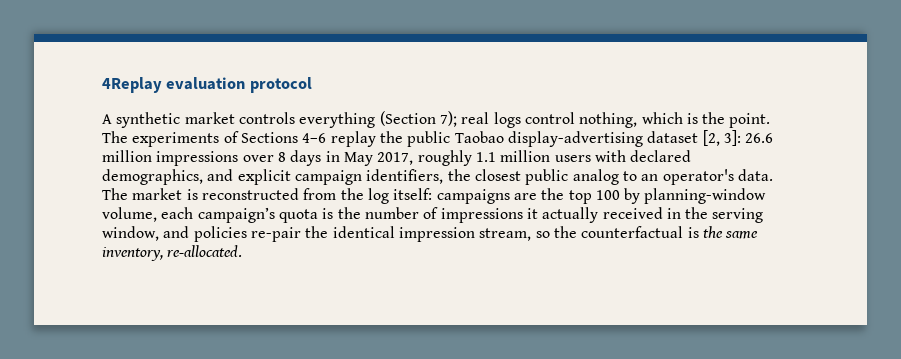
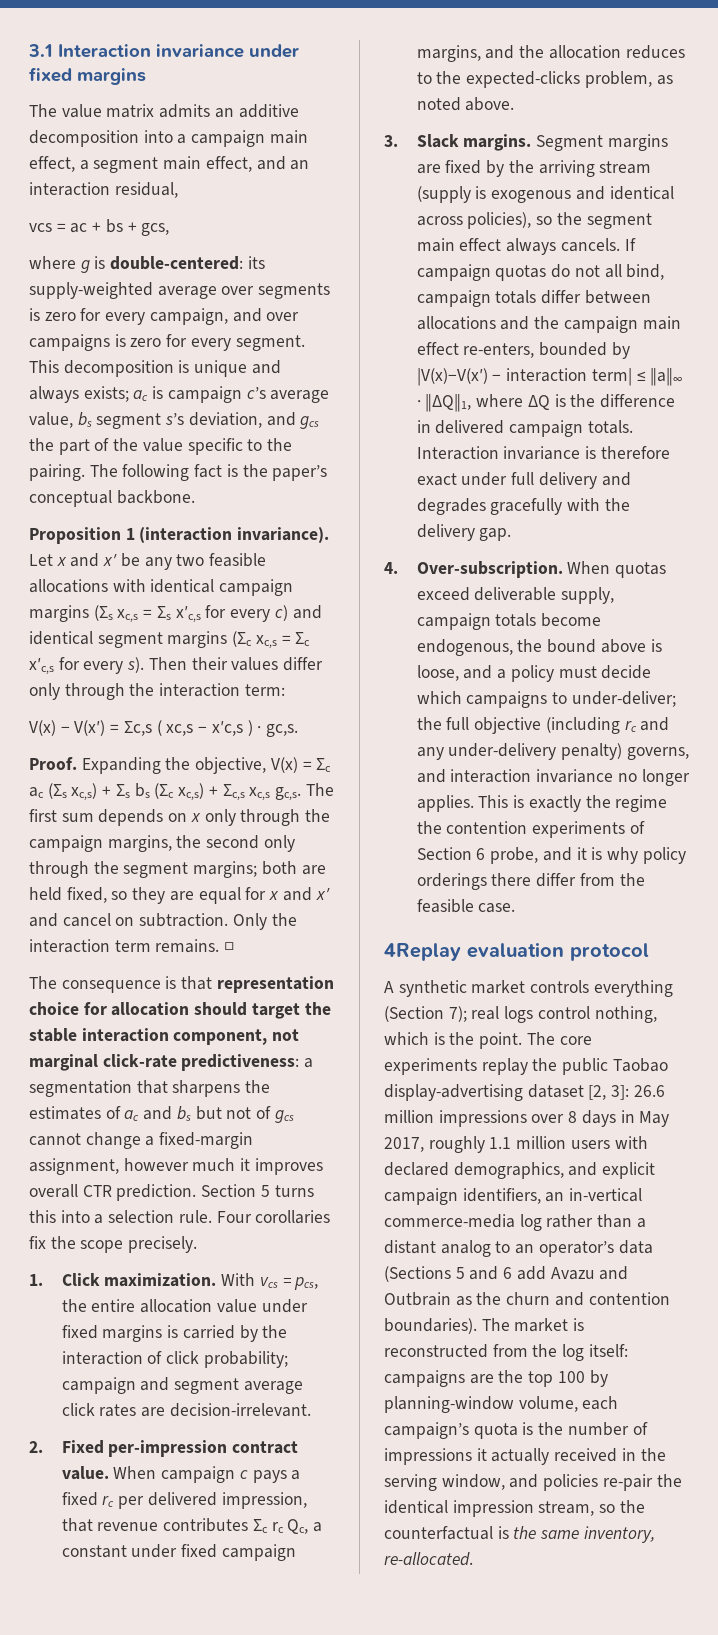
+ 3.1 Interaction invariance under fixed margins
+ The value matrix admits an additive decomposition into a campaign main effect, a segment main effect, and an interaction residual,
+ vcs = ac + bs + gcs,
+ where g is double-centered: its supply-weighted average over segments is zero for every campaign, and over campaigns is zero for every segment. This decomposition is unique and always exists; ac is campaign c’s average value, bs segment s’s deviation, and gcs the part of the value specific to the pairing. The following fact is the paper’s conceptual backbone.
+ Proposition 1 (interaction invariance). Let x and x′ be any two feasible allocations with identical campaign margins (Σs xc,s = Σs x′c,s for every c) and identical segment margins (Σc xc,s = Σc x′c,s for every s). Then their values differ only through the interaction term:
+ V(x) − V(x′) = Σc,s ( xc,s − x′c,s ) · gc,s.
+ Proof. Expanding the objective, V(x) = Σc ac (Σs xc,s) + Σs bs (Σc xc,s) + Σc,s xc,s gc,s. The first sum depends on x only through the campaign margins, the second only through the segment margins; both are held fixed, so they are equal for x and x′ and cancel on subtraction. Only the interaction term remains. □
+ The consequence is that representation choice for allocation should target the stable interaction component, not marginal click-rate predictiveness: a segmentation that sharpens the estimates of ac and bs but not of gcs cannot change a fixed-margin assignment, however much it improves overall CTR prediction. Section 5 turns this into a selection rule. Four corollaries fix the scope precisely.
+ 1. Click maximization. With vcs = pcs, the entire allocation value under fixed margins is carried by the interaction of click probability; campaign and segment average click rates are decision-irrelevant.
+ 2. Fixed per-impression contract value. When campaign c pays a fixed rc per delivered impression, that revenue contributes Σc rc Qc, a constant under fixed campaign margins, and the allocation reduces to the expected-clicks problem, as noted above.
+ 3. Slack margins. Segment margins are fixed by the arriving stream (supply is exogenous and identical across policies), so the segment main effect always cancels. If campaign quotas do not all bind, campaign totals differ between allocations and the campaign main effect re-enters, bounded by |V(x)−V(x′) − interaction term| ≤ ‖a‖∞ · ‖ΔQ‖1, where ΔQ is the difference in delivered campaign totals. Interaction invariance is therefore exact under full delivery and degrades gracefully with the delivery gap.
+ 4. Over-subscription. When quotas exceed deliverable supply, campaign totals become endogenous, the bound above is loose, and a policy must decide which campaigns to under-deliver; the full objective (including rc and any under-delivery penalty) governs, and interaction invariance no longer applies. This is exactly the regime the contention experiments of Section 6 probe, and it is why policy orderings there differ from the feasible case.
- The experiments of Sections 4–6 replay the public Taobao display-advertising dataset [2, 3]: 26.6 million impressions over 8 days in May 2017, roughly 1.1 million users with declared demographics, and explicit campaign identifiers, the closest public analog to an operator's data.
+ The core experiments replay the public Taobao display-advertising dataset [2, 3]: 26.6 million impressions over 8 days in May 2017, roughly 1.1 million users with declared demographics, and explicit campaign identifiers, an in-vertical commerce-media log rather than a distant analog to an operator’s data (Sections 5 and 6 add Avazu and Outbrain as the churn and contention boundaries).

